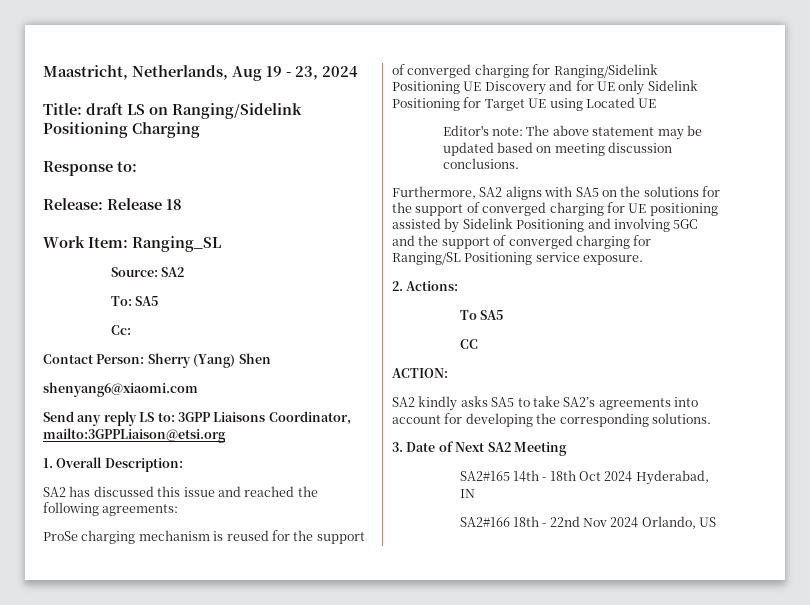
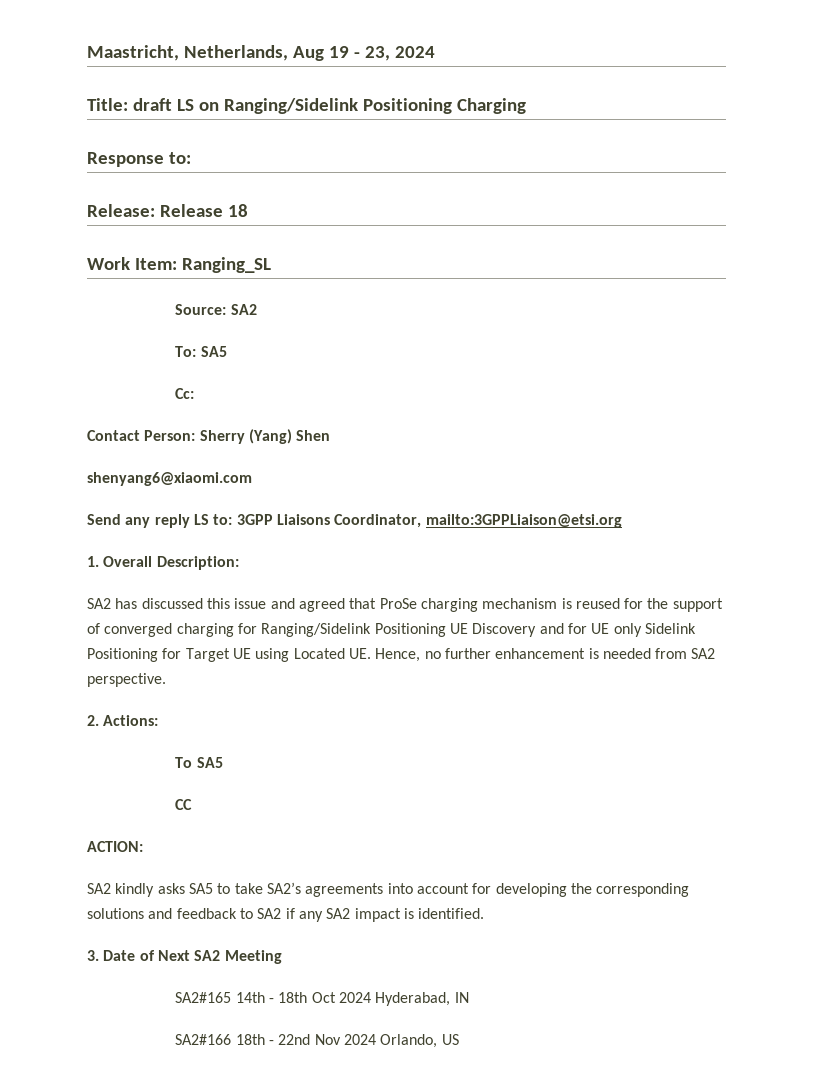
- SA2 has discussed this issue and reached the following agreements:
- ProSe charging mechanism is reused for the support of converged charging for Ranging/Sidelink Positioning UE Discovery and for UE only Sidelink Positioning for Target UE using Located UE
- Editor's note: The above statement may be updated based on meeting discussion conclusions.
- Furthermore, SA2 aligns with SA5 on the solutions for the support of converged charging for UE positioning assisted by Sidelink Positioning and involving 5GC and the support of converged charging for Ranging/SL Positioning service exposure.
+ SA2 has discussed this issue and agreed that ProSe charging mechanism is reused for the support of converged charging for Ranging/Sidelink Positioning UE Discovery and for UE only Sidelink Positioning for Target UE using Located UE. Hence, no further enhancement is needed from SA2 perspective.
- SA2 kindly asks SA5 to take SA2’s agreements into account for developing the corresponding solutions.
+ SA2 kindly asks SA5 to take SA2’s agreements into account for developing the corresponding solutions and feedback to SA2 if any SA2 impact is identified.

